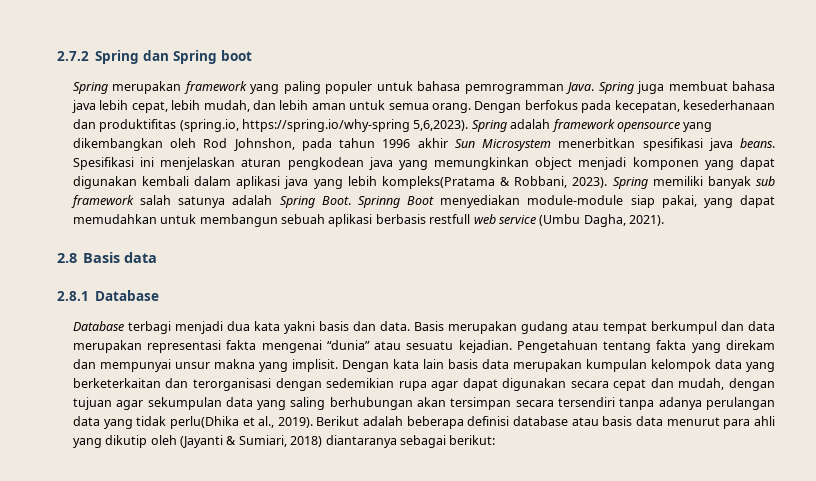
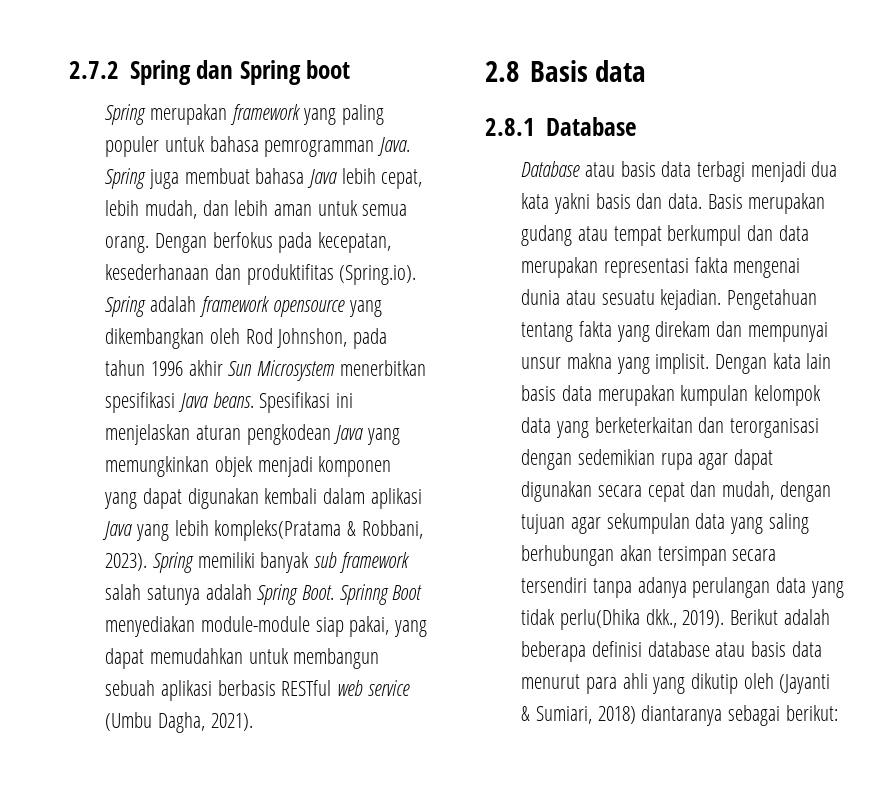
- Spring juga membuat bahasa java lebih cepat, lebih mudah, dan lebih aman untuk semua orang.
+ Spring juga membuat bahasa Java lebih cepat, lebih mudah, dan lebih aman untuk semua orang.
- Dengan berfokus pada kecepatan, kesederhanaan dan produktifitas (spring.io, https://spring.io/why-spring 5,6,2023). Spring adalah framework opensource yang dikembangkan oleh Rod Johnshon, pada tahun 1996 akhir Sun Microsystem menerbitkan spesifikasi java beans.
+ Dengan berfokus pada kecepatan, kesederhanaan dan produktifitas (Spring.io). Spring adalah framework opensource yang dikembangkan oleh Rod Johnshon, pada tahun 1996 akhir Sun Microsystem menerbitkan spesifikasi Java beans.
- Spesifikasi ini menjelaskan aturan pengkodean java yang memungkinkan object menjadi komponen yang dapat digunakan kembali dalam aplikasi java yang lebih kompleks(Pratama & Robbani, 2023).
+ Spesifikasi ini menjelaskan aturan pengkodean Java yang memungkinkan objek menjadi komponen yang dapat digunakan kembali dalam aplikasi Java yang lebih kompleks(Pratama & Robbani, 2023).
- Sprinng Boot menyediakan module-module siap pakai, yang dapat memudahkan untuk membangun sebuah aplikasi berbasis restfull web service (Umbu Dagha, 2021).
+ Sprinng Boot menyediakan module-module siap pakai, yang dapat memudahkan untuk membangun sebuah aplikasi berbasis RESTful web service (Umbu Dagha, 2021).
- Database terbagi menjadi dua kata yakni basis dan data.
+ Database atau basis data terbagi menjadi dua kata yakni basis dan data.
- Basis merupakan gudang atau tempat berkumpul dan data merupakan representasi fakta mengenai “dunia” atau sesuatu kejadian.
+ Basis merupakan gudang atau tempat berkumpul dan data merupakan representasi fakta mengenai dunia atau sesuatu kejadian.
- Dengan kata lain basis data merupakan kumpulan kelompok data yang berketerkaitan dan terorganisasi dengan sedemikian rupa agar dapat digunakan secara cepat dan mudah, dengan tujuan agar sekumpulan data yang saling berhubungan akan tersimpan secara tersendiri tanpa adanya perulangan data yang tidak perlu(Dhika et al., 2019).
+ Dengan kata lain basis data merupakan kumpulan kelompok data yang berketerkaitan dan terorganisasi dengan sedemikian rupa agar dapat digunakan secara cepat dan mudah, dengan tujuan agar sekumpulan data yang saling berhubungan akan tersimpan secara tersendiri tanpa adanya perulangan data yang tidak perlu(Dhika dkk., 2019).

